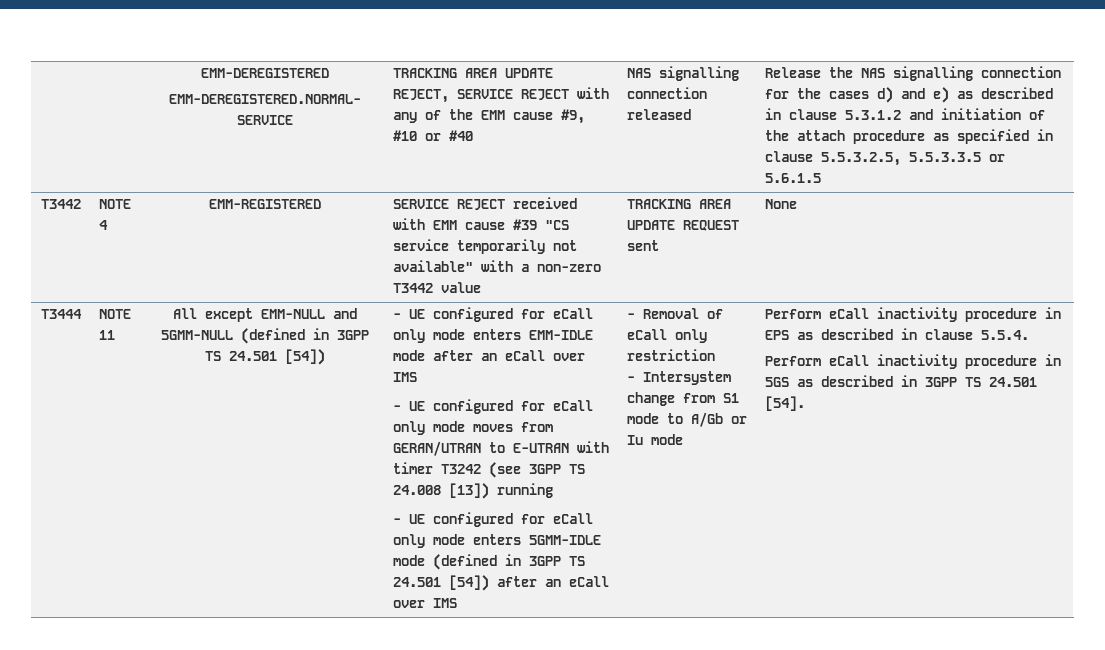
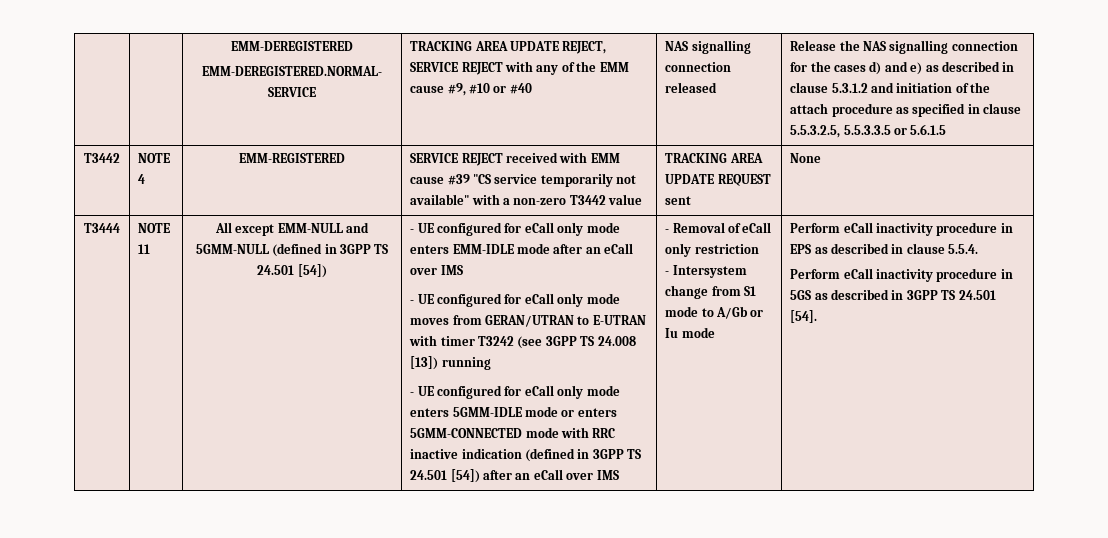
- - UE configured for eCall only mode enters 5GMM-IDLE mode (defined in 3GPP TS 24.501 [54]) after an eCall over IMS
+ - UE configured for eCall only mode enters 5GMM-IDLE mode or enters 5GMM-CONNECTED mode with RRC inactive indication (defined in 3GPP TS 24.501 [54]) after an eCall over IMS

